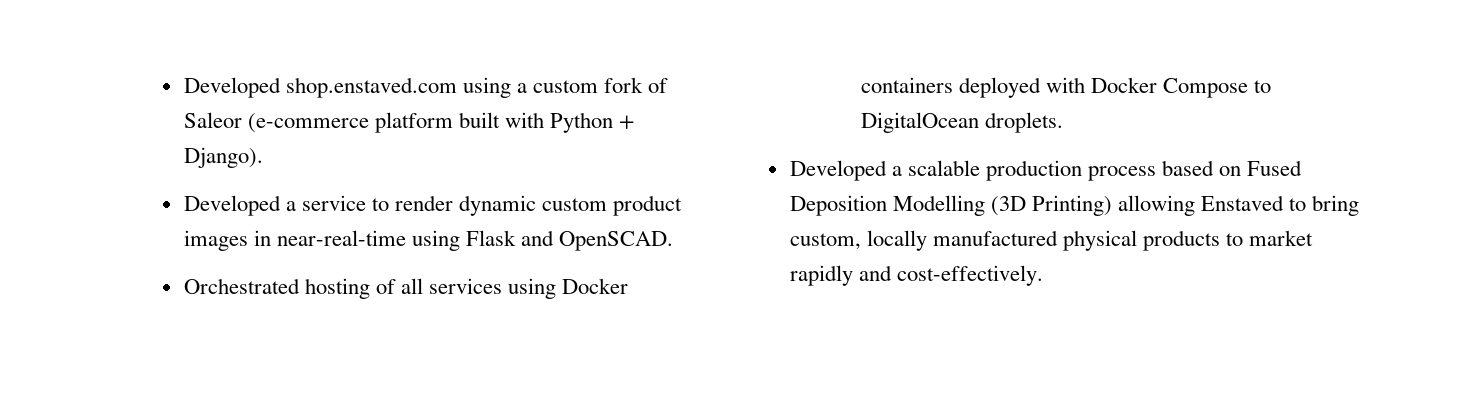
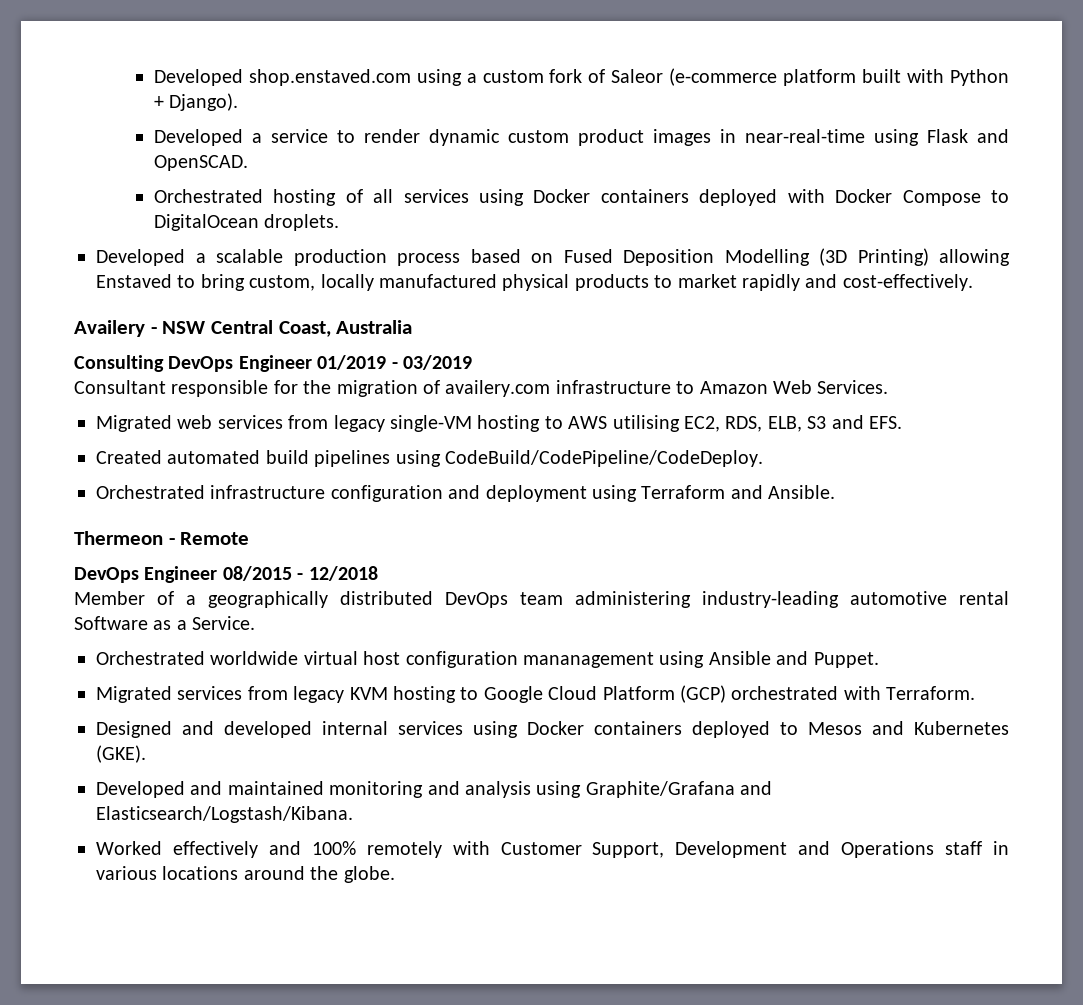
+ Availery - NSW Central Coast, Australia
+ Consulting DevOps Engineer 01/2019 - 03/2019
+ Consultant responsible for the migration of availery.com infrastructure to Amazon Web Services.
+ Migrated web services from legacy single-VM hosting to AWS utilising EC2, RDS, ELB, S3 and EFS.
+ Created automated build pipelines using CodeBuild/CodePipeline/CodeDeploy.
+ Orchestrated infrastructure configuration and deployment using Terraform and Ansible.
+ Thermeon - Remote
+ DevOps Engineer 08/2015 - 12/2018
+ Member of a geographically distributed DevOps team administering industry-leading automotive rental Software as a Service.
+ Orchestrated worldwide virtual host configuration mananagement using Ansible and Puppet.
+ Migrated services from legacy KVM hosting to Google Cloud Platform (GCP) orchestrated with Terraform.
+ Designed and developed internal services using Docker containers deployed to Mesos and Kubernetes (GKE).
+ Developed and maintained monitoring and analysis using Graphite/Grafana and Elasticsearch/Logstash/Kibana.
+ Worked effectively and 100% remotely with Customer Support, Development and Operations staff in various locations around the globe.

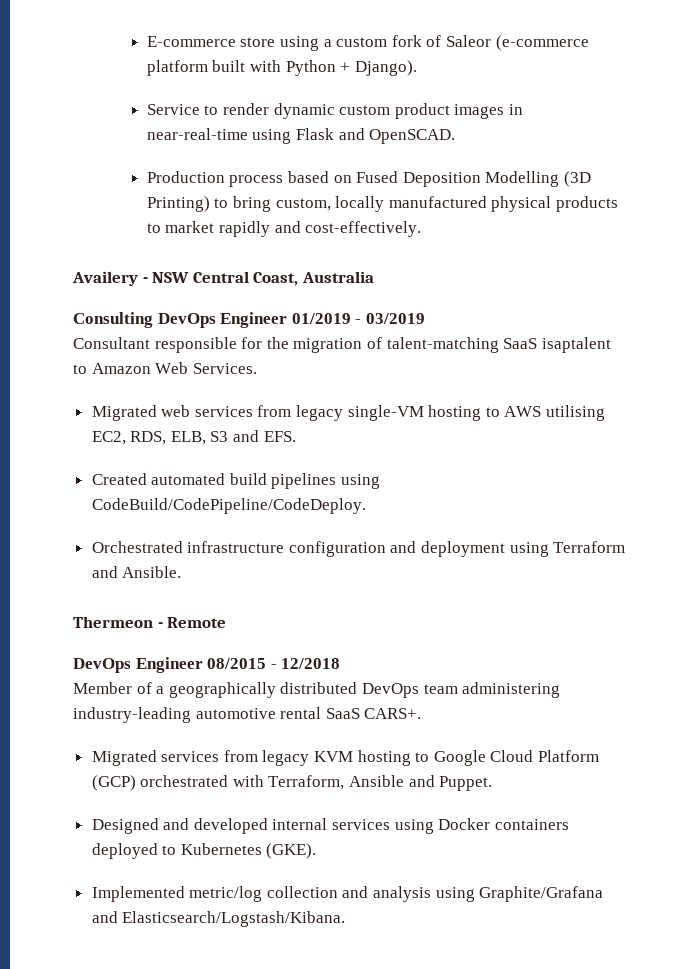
- Developed shop.enstaved.com using a custom fork of Saleor (e-commerce platform built with Python + Django).
+ E-commerce store using a custom fork of Saleor (e-commerce platform built with Python + Django).
- Developed a service to render dynamic custom product images in near-real-time using Flask and OpenSCAD.
+ Service to render dynamic custom product images in near-real-time using Flask and OpenSCAD.
- Orchestrated hosting of all services using Docker containers deployed with Docker Compose to DigitalOcean droplets.
- Developed a scalable production process based on Fused Deposition Modelling (3D Printing) allowing Enstaved to bring custom, locally manufactured physical products to market rapidly and cost-effectively.
+ Production process based on Fused Deposition Modelling (3D Printing) to bring custom, locally manufactured physical products to market rapidly and cost-effectively.
- Consultant responsible for the migration of availery.com infrastructure to Amazon Web Services.
+ Consultant responsible for the migration of talent-matching SaaS isaptalent to Amazon Web Services.
- Member of a geographically distributed DevOps team administering industry-leading automotive rental Software as a Service.
- Orchestrated worldwide virtual host configuration mananagement using Ansible and Puppet.
+ Member of a geographically distributed DevOps team administering industry-leading automotive rental SaaS CARS+.
- Migrated services from legacy KVM hosting to Google Cloud Platform (GCP) orchestrated with Terraform.
+ Migrated services from legacy KVM hosting to Google Cloud Platform (GCP) orchestrated with Terraform, Ansible and Puppet.
- Designed and developed internal services using Docker containers deployed to Mesos and Kubernetes (GKE).
+ Designed and developed internal services using Docker containers deployed to Kubernetes (GKE).
- Developed and maintained monitoring and analysis using Graphite/Grafana and Elasticsearch/Logstash/Kibana.
+ Implemented metric/log collection and analysis using Graphite/Grafana and Elasticsearch/Logstash/Kibana.
- Worked effectively and 100% remotely with Customer Support, Development and Operations staff in various locations around the globe.

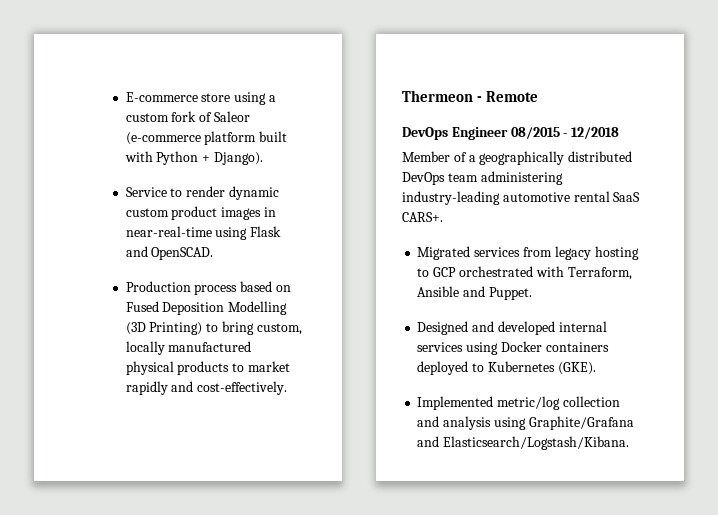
- Availery - NSW Central Coast, Australia
- Consulting DevOps Engineer 01/2019 - 03/2019
- Consultant responsible for the migration of talent-matching SaaS isaptalent to Amazon Web Services.
- Migrated web services from legacy single-VM hosting to AWS utilising EC2, RDS, ELB, S3 and EFS.
- Created automated build pipelines using CodeBuild/CodePipeline/CodeDeploy.
- Orchestrated infrastructure configuration and deployment using Terraform and Ansible.
- Migrated services from legacy KVM hosting to Google Cloud Platform (GCP) orchestrated with Terraform, Ansible and Puppet.
+ Migrated services from legacy hosting to GCP orchestrated with Terraform, Ansible and Puppet.

